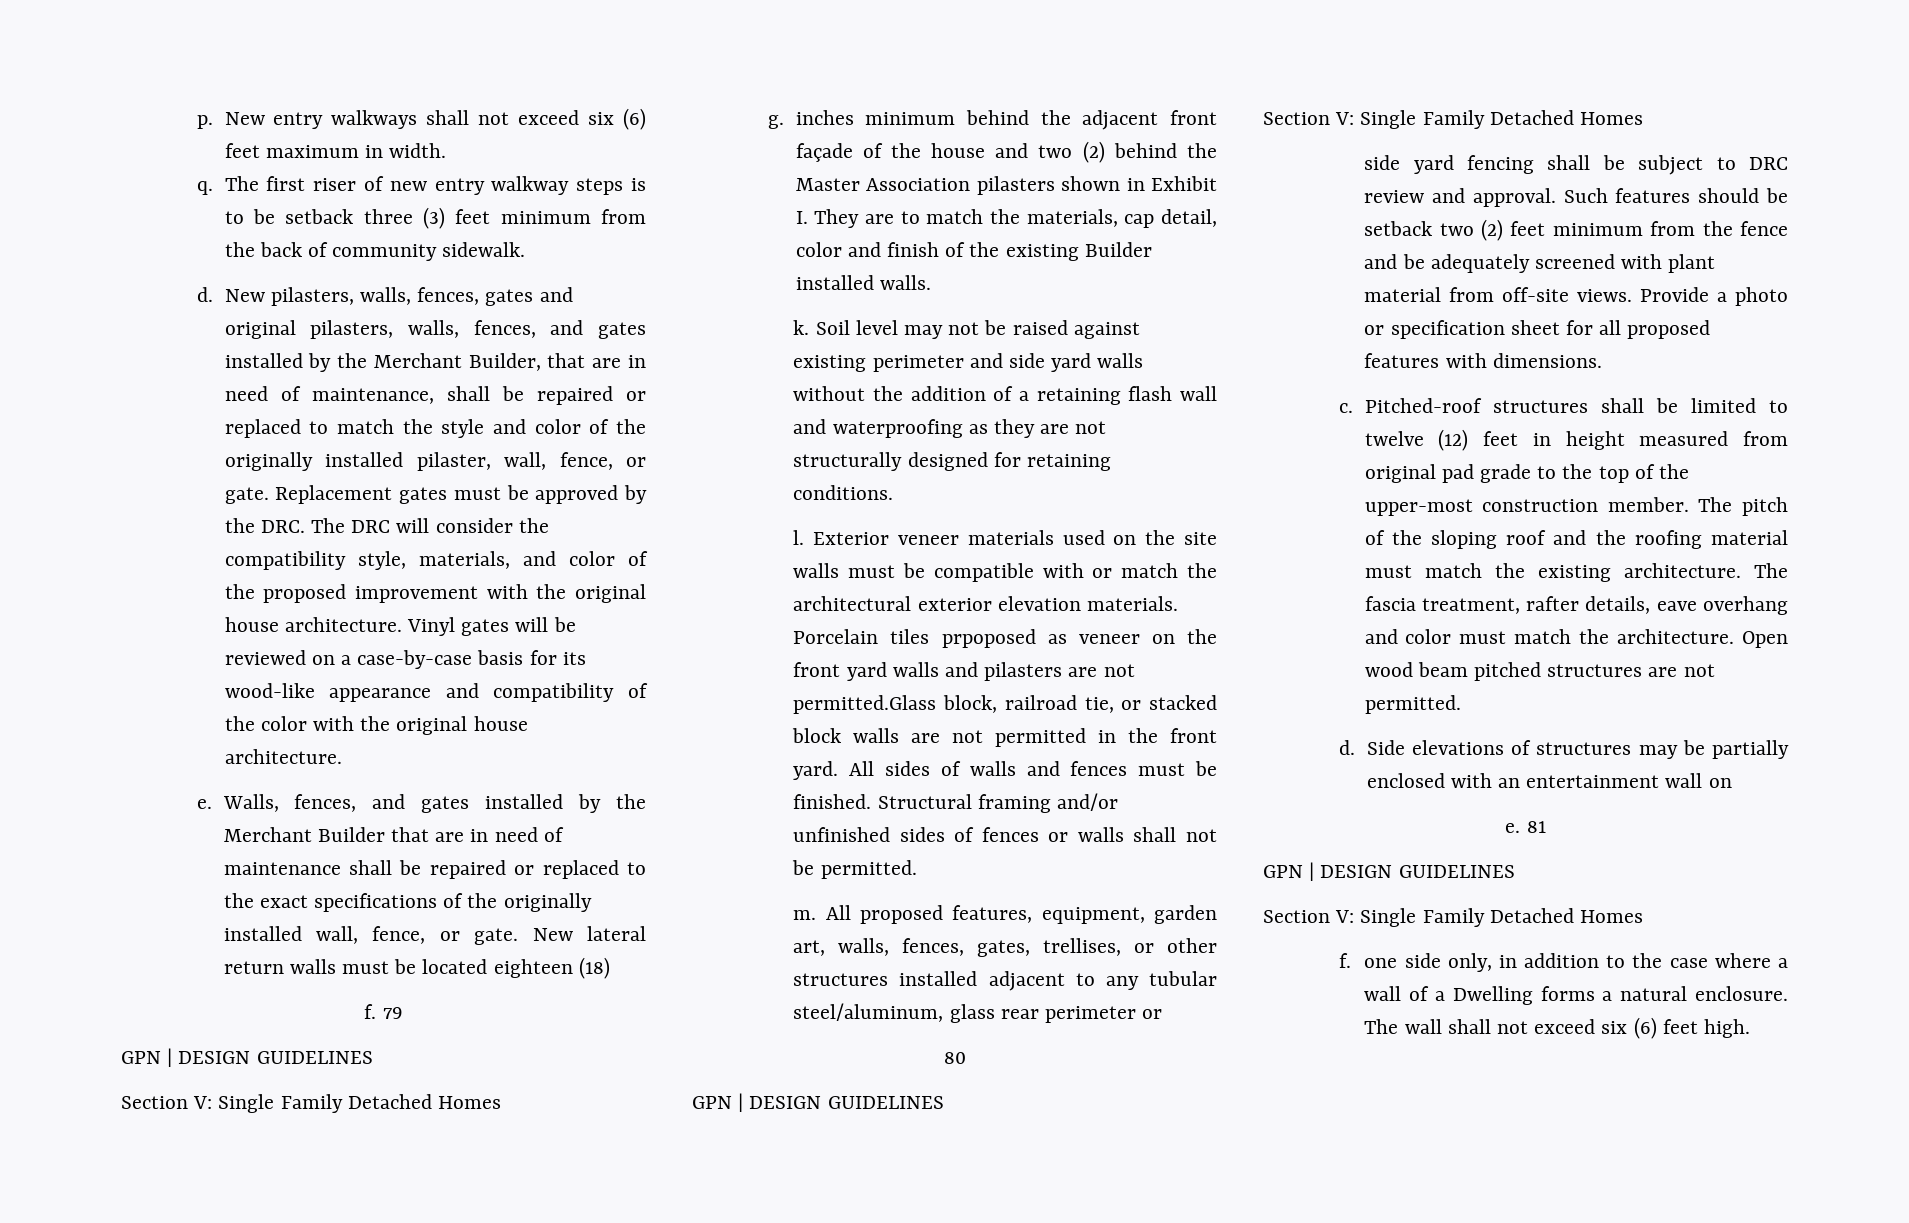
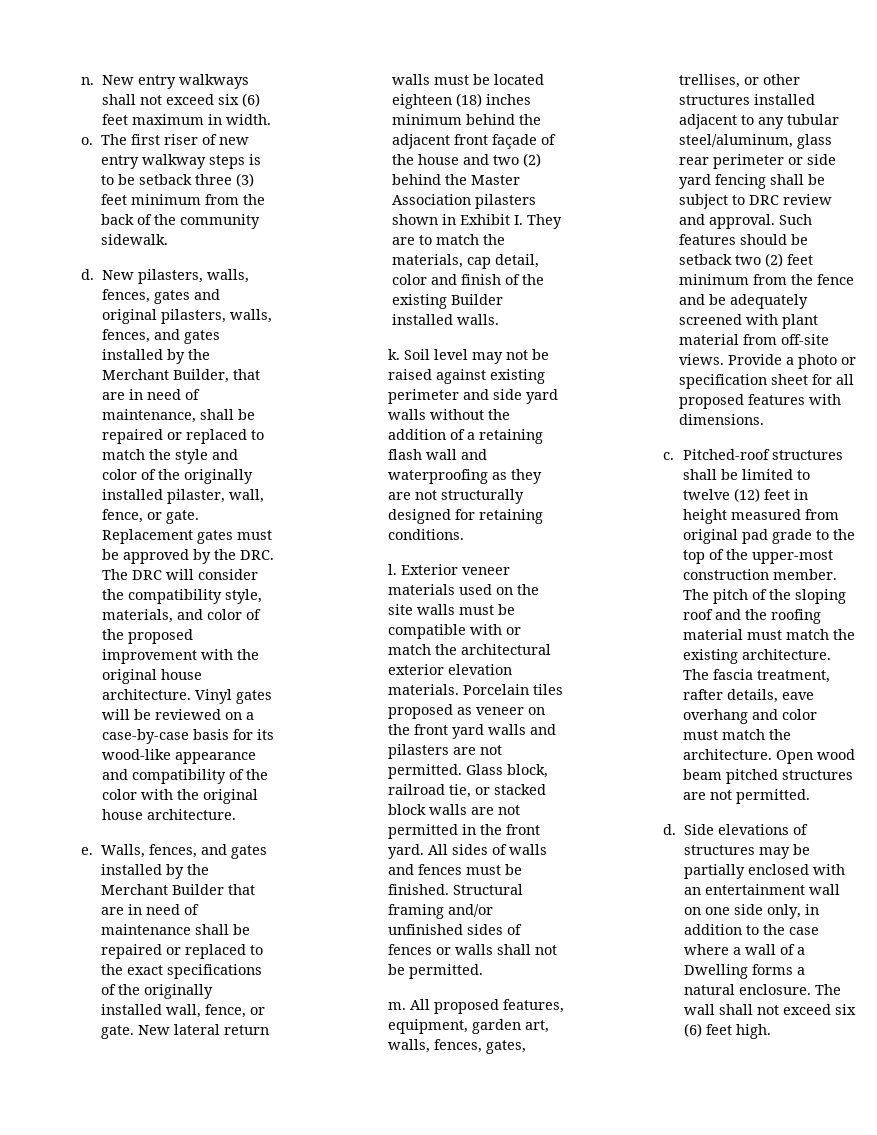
- p. New entry walkways shall not exceed six (6) feet maximum in width.
+ n. New entry walkways shall not exceed six (6) feet maximum in width.
- q.
+ o.
- The first riser of new entry walkway steps is to be setback three (3) feet minimum from the back of community sidewalk.
+ The first riser of new entry walkway steps is to be setback three (3) feet minimum from the back of the community sidewalk.
- New lateral return walls must be located eighteen (18)
- f. 79
- GPN | DESIGN GUIDELINES
- Section V: Single Family Detached Homes
- g. inches minimum behind the adjacent front façade of the house and two (2) behind the Master Association pilasters shown in Exhibit I. They are to match the materials, cap detail, color and finish of the existing Builder installed walls.
+ New lateral return walls must be located eighteen (18) inches minimum behind the adjacent front façade of the house and two (2) behind the Master Association pilasters shown in Exhibit I. They are to match the materials, cap detail, color and finish of the existing Builder installed walls.
- Porcelain tiles prpoposed as veneer on the front yard walls and pilasters are not permitted.Glass block, railroad tie, or stacked block walls are not permitted in the front yard.
+ Porcelain tiles proposed as veneer on the front yard walls and pilasters are not permitted. Glass block, railroad tie, or stacked block walls are not permitted in the front yard.
- All proposed features, equipment, garden art, walls, fences, gates, trellises, or other structures installed adjacent to any tubular steel/aluminum, glass rear perimeter or
- 80
- GPN | DESIGN GUIDELINES
- Section V: Single Family Detached Homes
- side yard fencing shall be subject to DRC review and approval.
+ All proposed features, equipment, garden art, walls, fences, gates, trellises, or other structures installed adjacent to any tubular steel/aluminum, glass rear perimeter or side yard fencing shall be subject to DRC review and approval.
- Side elevations of structures may be partially enclosed with an entertainment wall on
- e. 81
- GPN | DESIGN GUIDELINES
- Section V: Single Family Detached Homes
- f. one side only, in addition to the case where a wall of a Dwelling forms a natural enclosure.
+ Side elevations of structures may be partially enclosed with an entertainment wall on one side only, in addition to the case where a wall of a Dwelling forms a natural enclosure.

